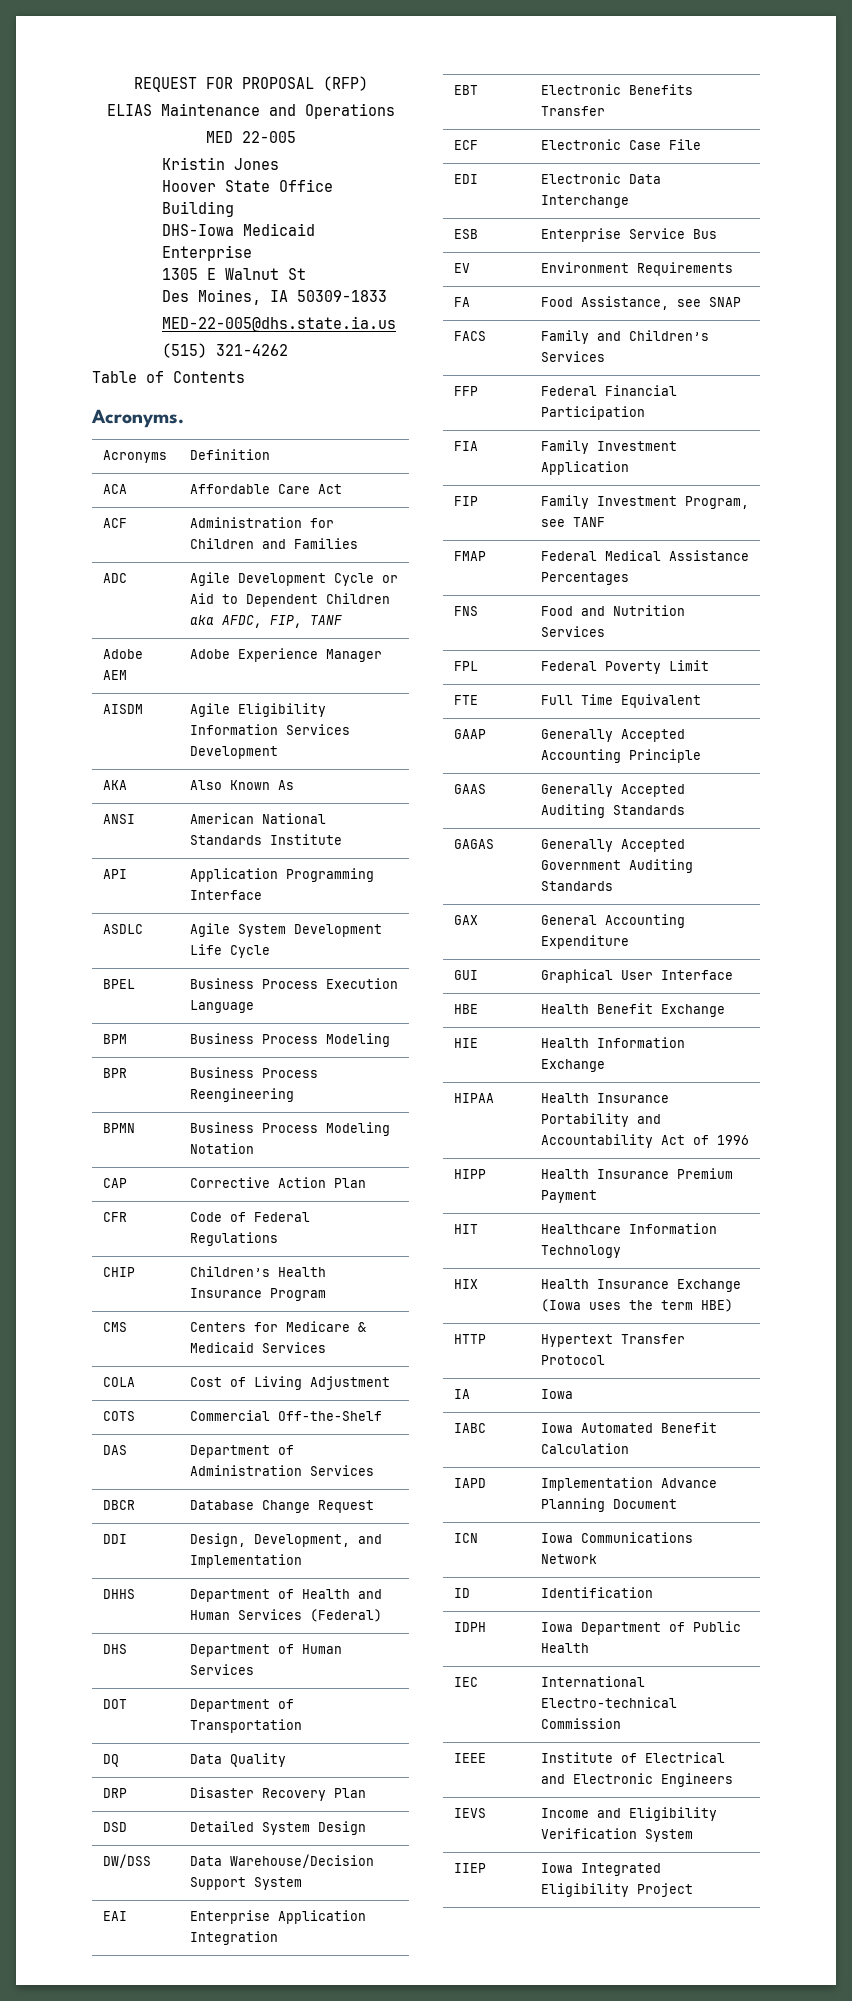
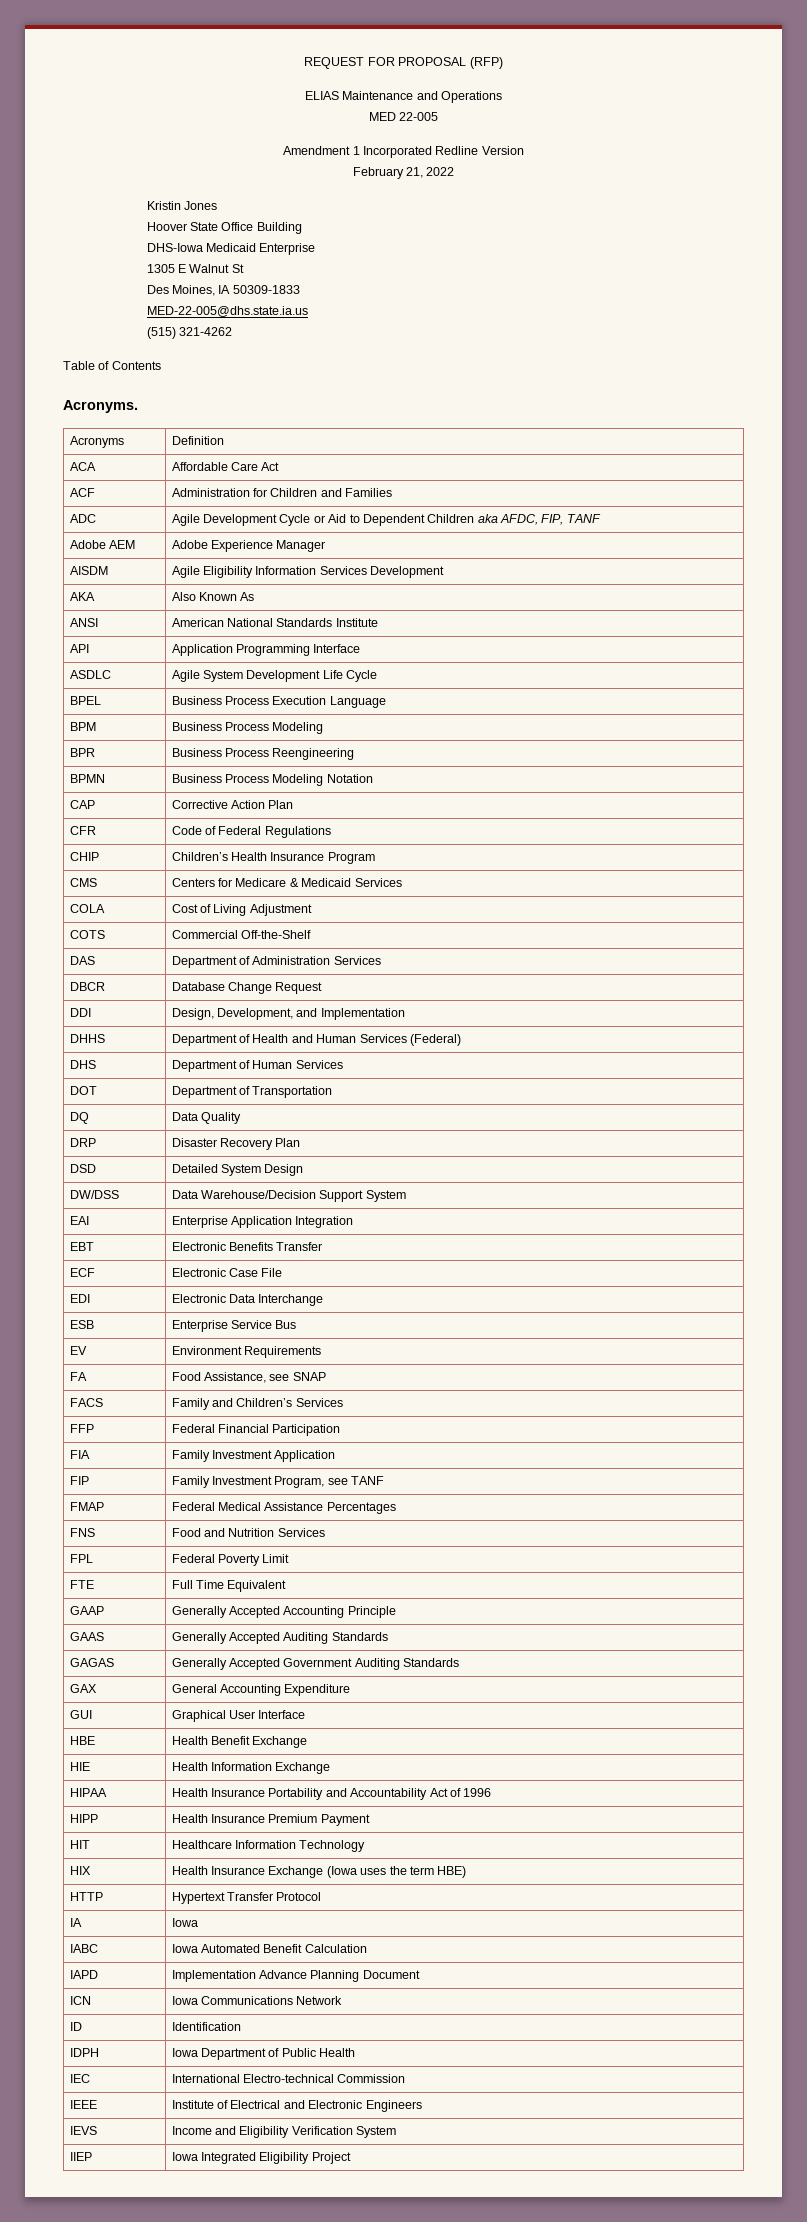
+ Amendment 1 Incorporated Redline Version
+ February 21, 2022

